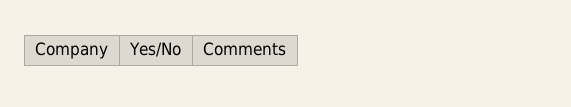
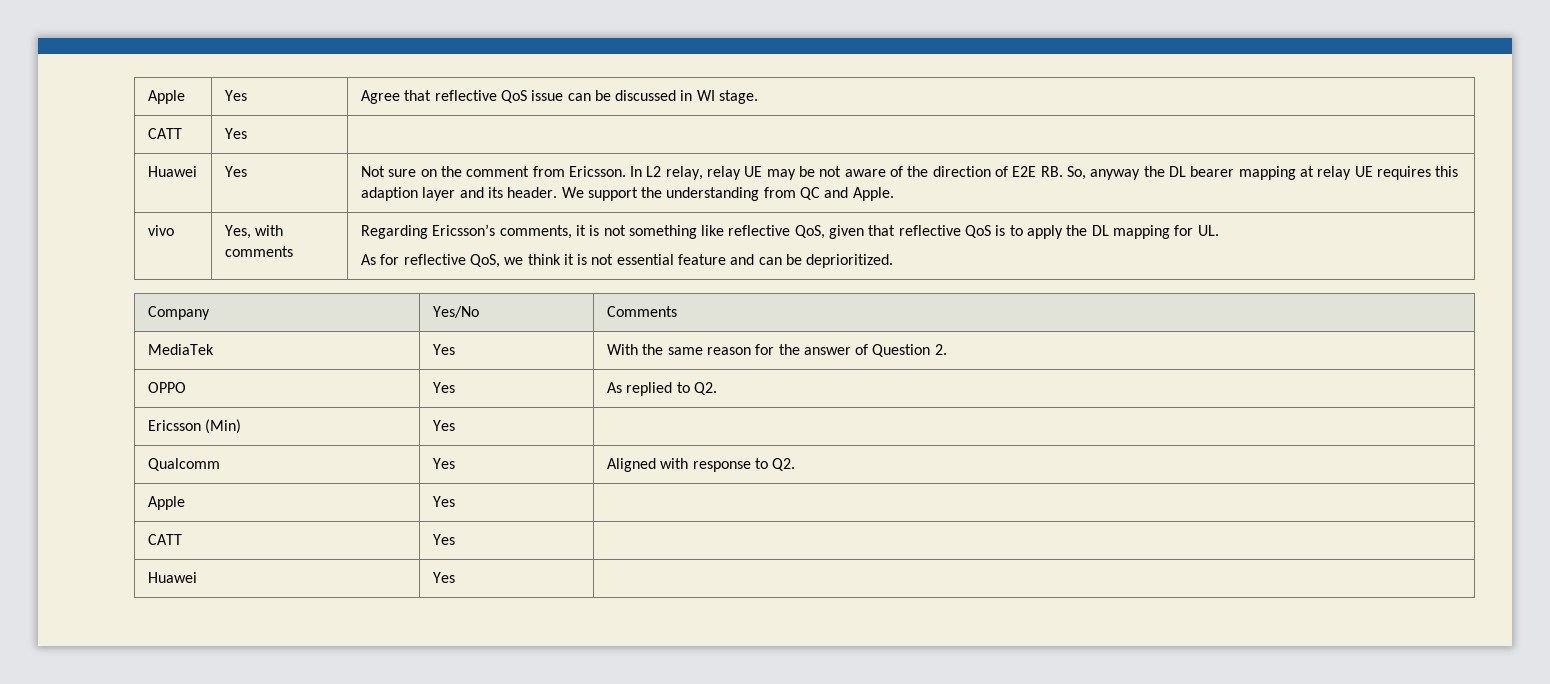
+ Apple | Yes | Agree that reflective QoS issue can be discussed in WI stage.
+ CATT | Yes |
+ Huawei | Yes | Not sure on the comment from Ericsson. In L2 relay, relay UE may be not aware of the direction of E2E RB. So, anyway the DL bearer mapping at relay UE requires this adaption layer and its header. We support the understanding from QC and Apple.
+ vivo | Yes, with comments | Regarding Ericsson’s comments, it is not something like reflective QoS, given that reflective QoS is to apply the DL mapping for UL.
+ As for reflective QoS, we think it is not essential feature and can be deprioritized.
  Company | Yes/No | Comments
+ MediaTek | Yes | With the same reason for the answer of Question 2.
+ OPPO | Yes | As replied to Q2.
+ Ericsson (Min) | Yes |
+ Qualcomm | Yes | Aligned with response to Q2.
+ Apple | Yes |
+ CATT | Yes |
+ Huawei | Yes |

